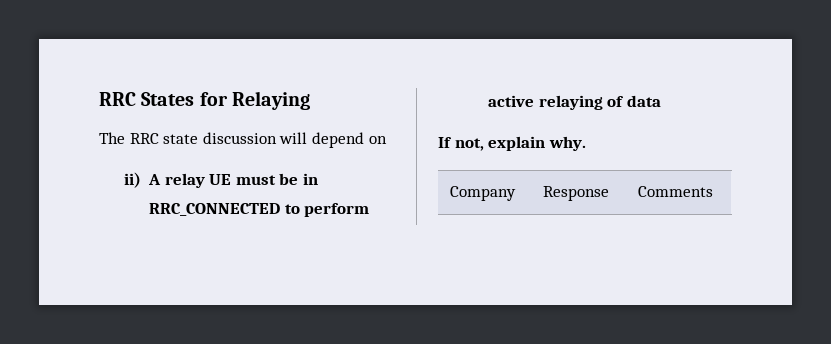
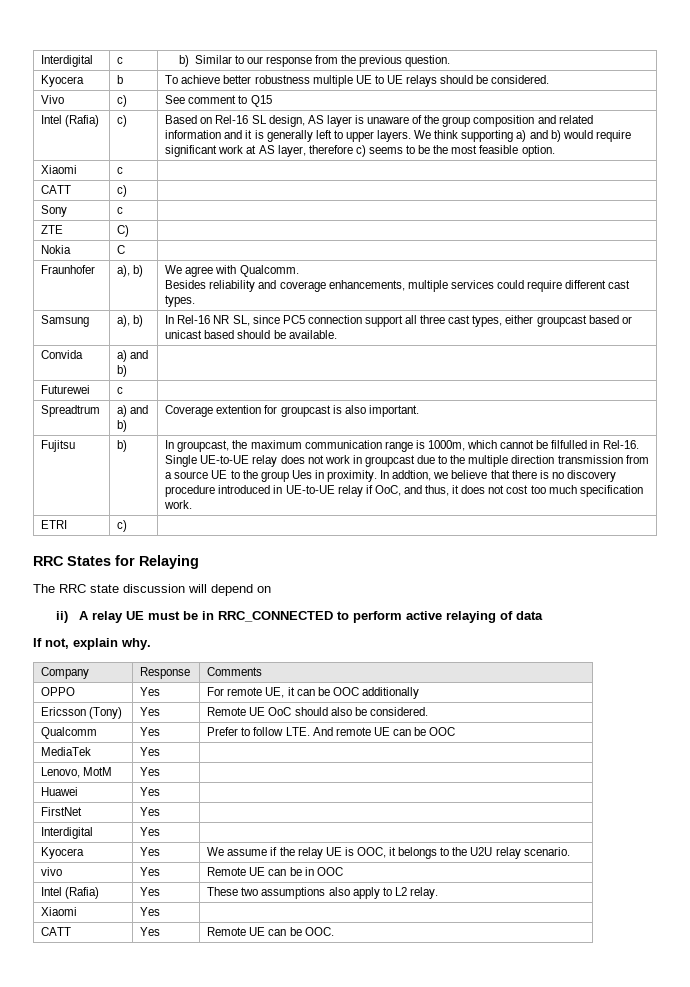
+ Interdigital | c | b) Similar to our response from the previous question.
+ Kyocera | b | To achieve better robustness multiple UE to UE relays should be considered.
+ Vivo | c) | See comment to Q15
+ Intel (Rafia) | c) | Based on Rel-16 SL design, AS layer is unaware of the group composition and related information and it is generally left to upper layers. We think supporting a) and b) would require significant work at AS layer, therefore c) seems to be the most feasible option.
+ Xiaomi | c |
+ CATT | c) |
+ Sony | c |
+ ZTE | C) |
+ Nokia | C |
+ Fraunhofer | a), b) | We agree with Qualcomm.
+ Besides reliability and coverage enhancements, multiple services could require different cast types.
+ Samsung | a), b) | In Rel-16 NR SL, since PC5 connection support all three cast types, either groupcast based or unicast based should be available.
+ Convida | a) and b) |
+ Futurewei | c |
+ Spreadtrum | a) and b) | Coverage extention for groupcast is also important.
+ Fujitsu | b) | In groupcast, the maximum communication range is 1000m, which cannot be filfulled in Rel-16. Single UE-to-UE relay does not work in groupcast due to the multiple direction transmission from a source UE to the group Ues in proximity. In addtion, we believe that there is no discovery procedure introduced in UE-to-UE relay if OoC, and thus, it does not cost too much specification work.
+ ETRI | c) |
+ OPPO | Yes | For remote UE, it can be OOC additionally
+ Ericsson (Tony) | Yes | Remote UE OoC should also be considered.
+ Qualcomm | Yes | Prefer to follow LTE. And remote UE can be OOC
+ MediaTek | Yes |
+ Lenovo, MotM | Yes |
+ Huawei | Yes |
+ FirstNet | Yes |
+ Interdigital | Yes |
+ Kyocera | Yes | We assume if the relay UE is OOC, it belongs to the U2U relay scenario.
+ vivo | Yes | Remote UE can be in OOC
+ Intel (Rafia) | Yes | These two assumptions also apply to L2 relay.
+ Xiaomi | Yes |
+ CATT | Yes | Remote UE can be OOC.

